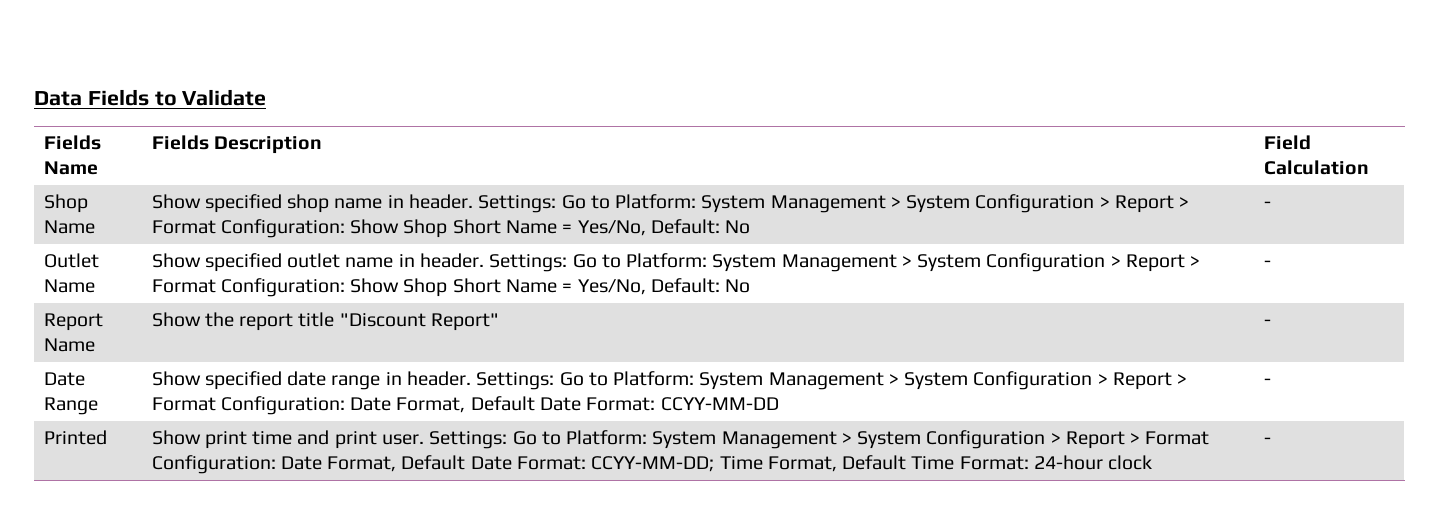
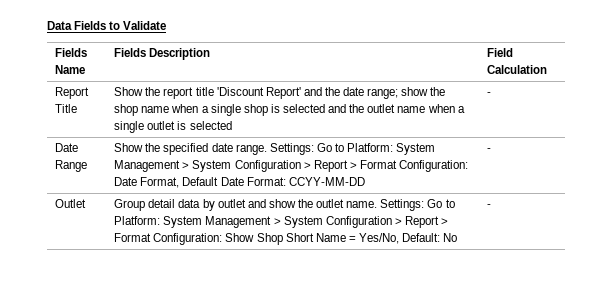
- Shop Name | Show specified shop name in header. Settings: Go to Platform: System Management > System Configuration > Report > Format Configuration: Show Shop Short Name = Yes/No, Default: No | -
+ Report Title | Show the report title 'Discount Report' and the date range; show the shop name when a single shop is selected and the outlet name when a single outlet is selected | -
+ Date Range | Show the specified date range. Settings: Go to Platform: System Management > System Configuration > Report > Format Configuration: Date Format, Default Date Format: CCYY-MM-DD | -
+ Outlet | Group detail data by outlet and show the outlet name. Settings: Go to Platform: System Management > System Configuration > Report > Format Configuration: Show Shop Short Name = Yes/No, Default: No | -
- Outlet Name | Show specified outlet name in header. Settings: Go to Platform: System Management > System Configuration > Report > Format Configuration: Show Shop Short Name = Yes/No, Default: No | -
- Report Name | Show the report title "Discount Report" | -
- Date Range | Show specified date range in header. Settings: Go to Platform: System Management > System Configuration > Report > Format Configuration: Date Format, Default Date Format: CCYY-MM-DD | -
- Printed | Show print time and print user. Settings: Go to Platform: System Management > System Configuration > Report > Format Configuration: Date Format, Default Date Format: CCYY-MM-DD; Time Format, Default Time Format: 24-hour clock | -

